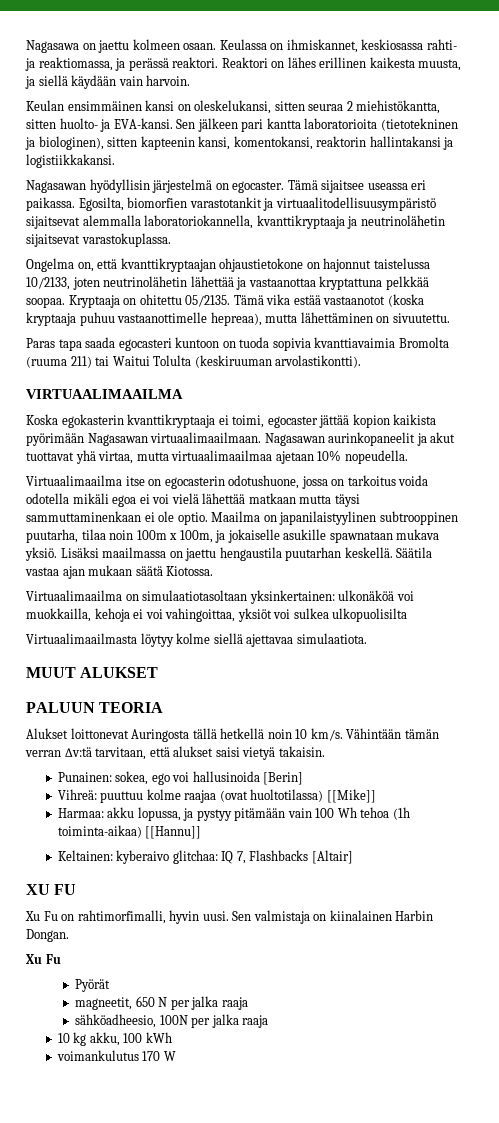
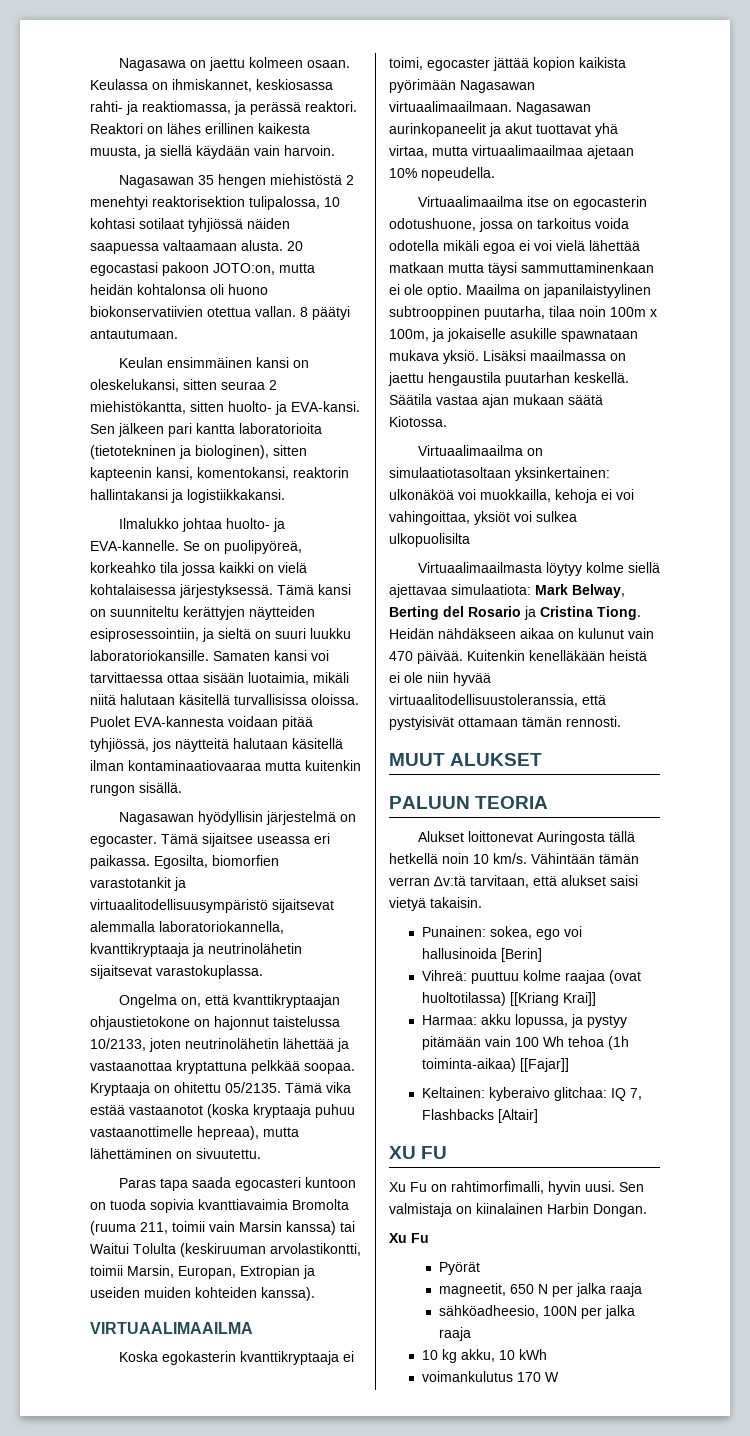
+ Nagasawan 35 hengen miehistöstä 2 menehtyi reaktorisektion tulipalossa, 10 kohtasi sotilaat tyhjiössä näiden saapuessa valtaamaan alusta. 20 egocastasi pakoon JOTO:on, mutta heidän kohtalonsa oli huono biokonservatiivien otettua vallan. 8 päätyi antautumaan.
+ Ilmalukko johtaa huolto- ja EVA-kannelle. Se on puolipyöreä, korkeahko tila jossa kaikki on vielä kohtalaisessa järjestyksessä. Tämä kansi on suunniteltu kerättyjen näytteiden esiprosessointiin, ja sieltä on suuri luukku laboratoriokansille. Samaten kansi voi tarvittaessa ottaa sisään luotaimia, mikäli niitä halutaan käsitellä turvallisissa oloissa. Puolet EVA-kannesta voidaan pitää tyhjiössä, jos näytteitä halutaan käsitellä ilman kontaminaatiovaaraa mutta kuitenkin rungon sisällä.
- Paras tapa saada egocasteri kuntoon on tuoda sopivia kvanttiavaimia Bromolta (ruuma 211) tai Waitui Tolulta (keskiruuman arvolastikontti).
+ Paras tapa saada egocasteri kuntoon on tuoda sopivia kvanttiavaimia Bromolta (ruuma 211, toimii vain Marsin kanssa) tai Waitui Tolulta (keskiruuman arvolastikontti, toimii Marsin, Europan, Extropian ja useiden muiden kohteiden kanssa).
- Virtuaalimaailmasta löytyy kolme siellä ajettavaa simulaatiota.
+ Virtuaalimaailmasta löytyy kolme siellä ajettavaa simulaatiota: Mark Belway, Berting del Rosario ja Cristina Tiong. Heidän nähdäkseen aikaa on kulunut vain 470 päivää. Kuitenkin kenelläkään heistä ei ole niin hyvää virtuaalitodellisuustoleranssia, että pystyisivät ottamaan tämän rennosti.
- Vihreä: puuttuu kolme raajaa (ovat huoltotilassa) [[Mike]]
+ Vihreä: puuttuu kolme raajaa (ovat huoltotilassa) [[Kriang Krai]]
- Harmaa: akku lopussa, ja pystyy pitämään vain 100 Wh tehoa (1h toiminta-aikaa) [[Hannu]]
+ Harmaa: akku lopussa, ja pystyy pitämään vain 100 Wh tehoa (1h toiminta-aikaa) [[Fajar]]
- 10 kg akku, 100 kWh
+ 10 kg akku, 10 kWh

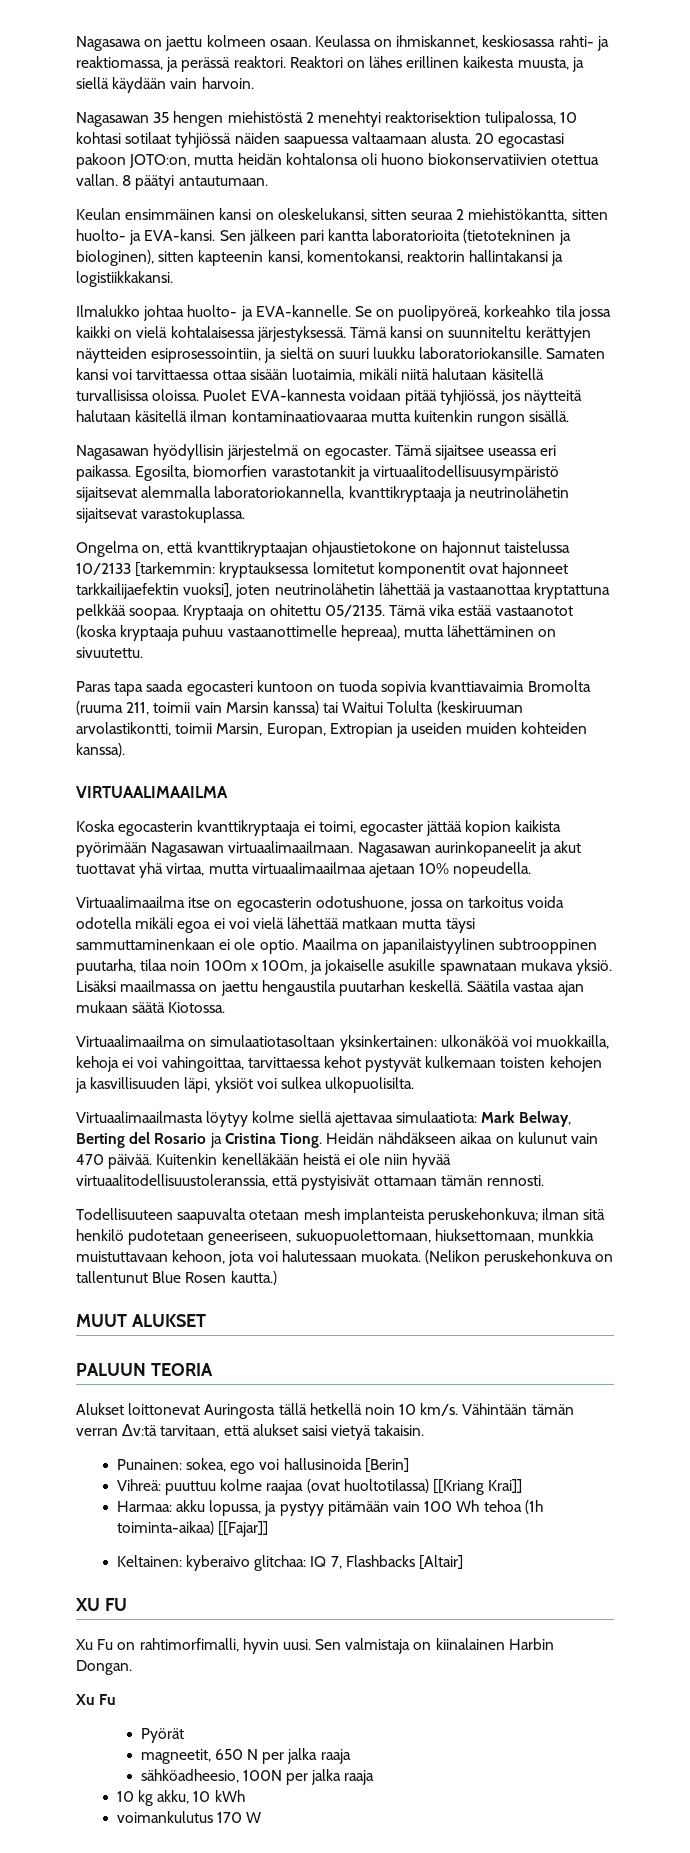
- Ongelma on, että kvanttikryptaajan ohjaustietokone on hajonnut taistelussa 10/2133, joten neutrinolähetin lähettää ja vastaanottaa kryptattuna pelkkää soopaa.
+ Ongelma on, että kvanttikryptaajan ohjaustietokone on hajonnut taistelussa 10/2133 [tarkemmin: kryptauksessa lomitetut komponentit ovat hajonneet tarkkailijaefektin vuoksi], joten neutrinolähetin lähettää ja vastaanottaa kryptattuna pelkkää soopaa.
- Koska egokasterin kvanttikryptaaja ei toimi, egocaster jättää kopion kaikista pyörimään Nagasawan virtuaalimaailmaan.
+ Koska egocasterin kvanttikryptaaja ei toimi, egocaster jättää kopion kaikista pyörimään Nagasawan virtuaalimaailmaan.
- Virtuaalimaailma on simulaatiotasoltaan yksinkertainen: ulkonäköä voi muokkailla, kehoja ei voi vahingoittaa, yksiöt voi sulkea ulkopuolisilta
+ Virtuaalimaailma on simulaatiotasoltaan yksinkertainen: ulkonäköä voi muokkailla, kehoja ei voi vahingoittaa, tarvittaessa kehot pystyvät kulkemaan toisten kehojen ja kasvillisuuden läpi, yksiöt voi sulkea ulkopuolisilta.
+ Todellisuuteen saapuvalta otetaan mesh implanteista peruskehonkuva; ilman sitä henkilö pudotetaan geneeriseen, sukuopuolettomaan, hiuksettomaan, munkkia muistuttavaan kehoon, jota voi halutessaan muokata. (Nelikon peruskehonkuva on tallentunut Blue Rosen kautta.)

